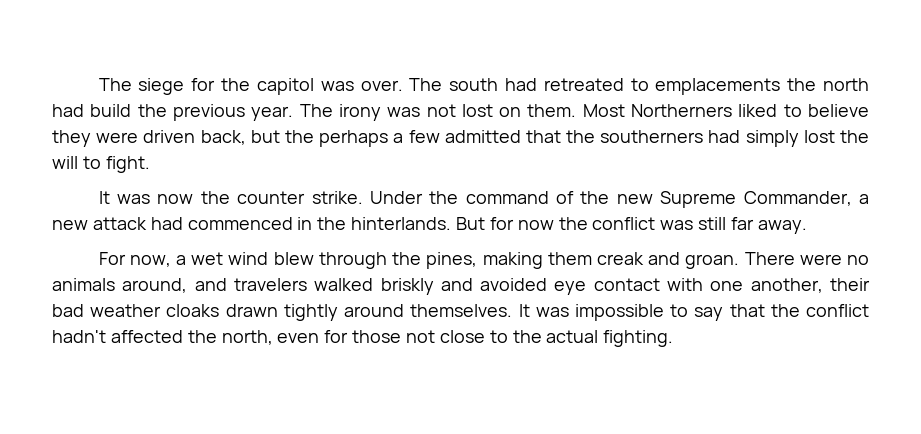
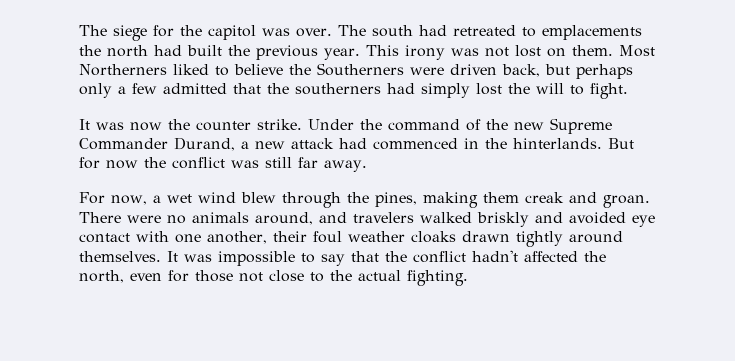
- The south had retreated to emplacements the north had build the previous year.
+ The south had retreated to emplacements the north had built the previous year.
- The irony was not lost on them.
+ This irony was not lost on them.
- Most Northerners liked to believe they were driven back, but the perhaps a few admitted that the southerners had simply lost the will to fight.
+ Most Northerners liked to believe the Southerners were driven back, but perhaps only a few admitted that the southerners had simply lost the will to fight.
- Under the command of the new Supreme Commander, a new attack had commenced in the hinterlands.
+ Under the command of the new Supreme Commander Durand, a new attack had commenced in the hinterlands.
- There were no animals around, and travelers walked briskly and avoided eye contact with one another, their bad weather cloaks drawn tightly around themselves.
+ There were no animals around, and travelers walked briskly and avoided eye contact with one another, their foul weather cloaks drawn tightly around themselves.

